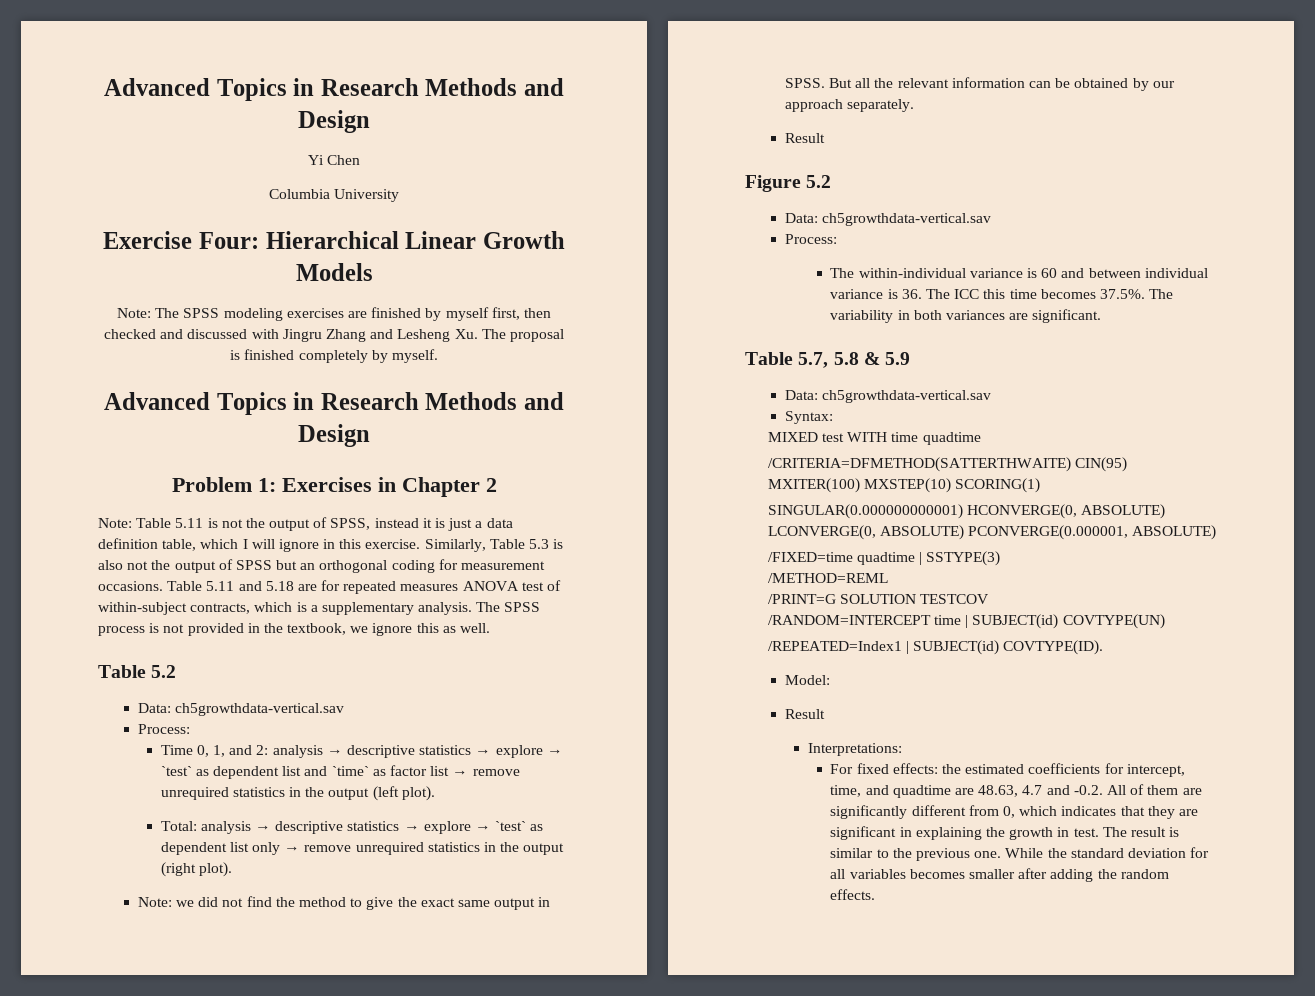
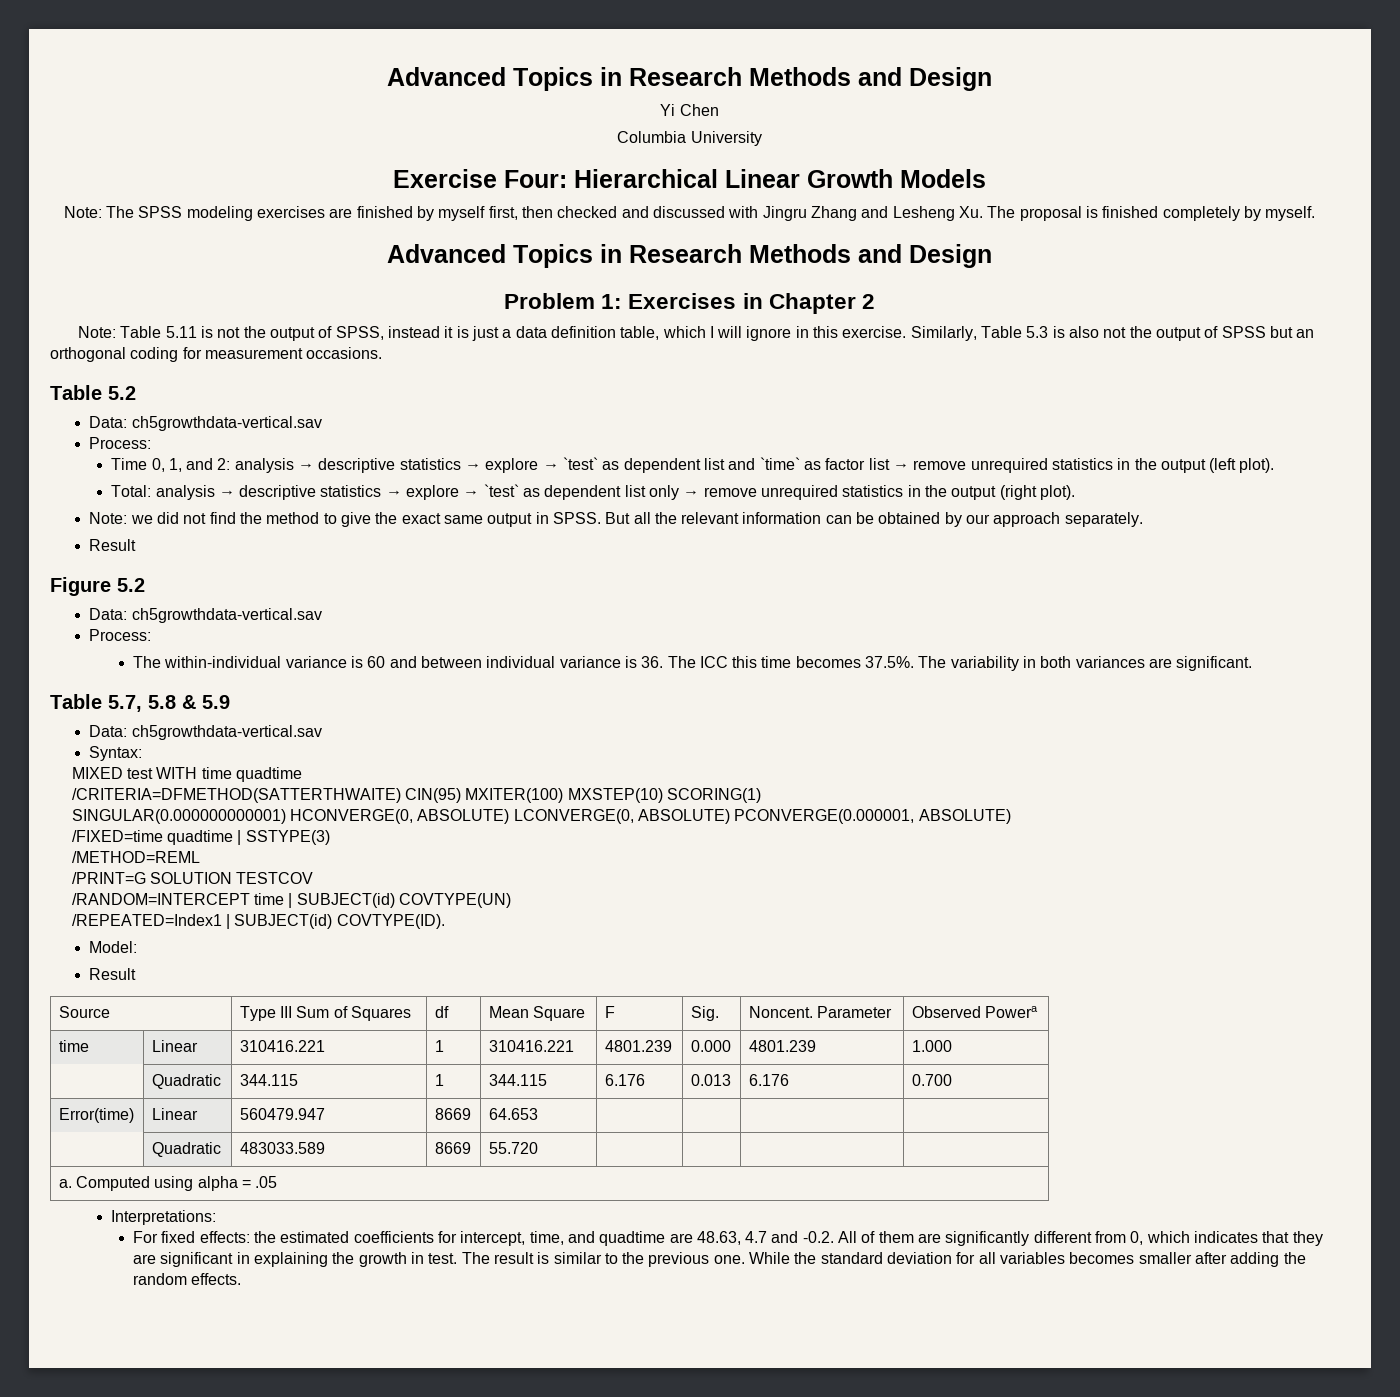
- Table 5.11 and 5.18 are for repeated measures ANOVA test of within-subject contracts, which is a supplementary analysis. The SPSS process is not provided in the textbook, we ignore this as well.
+ Source | Type III Sum of Squares | df | Mean Square | F | Sig. | Noncent. Parameter | Observed Powera
+ time | Linear | 310416.221 | 1 | 310416.221 | 4801.239 | 0.000 | 4801.239 | 1.000
+ | Quadratic | 344.115 | 1 | 344.115 | 6.176 | 0.013 | 6.176 | 0.700
+ Error(time) | Linear | 560479.947 | 8669 | 64.653 | | | |
+ | Quadratic | 483033.589 | 8669 | 55.720 | | | |
+ a. Computed using alpha = .05

